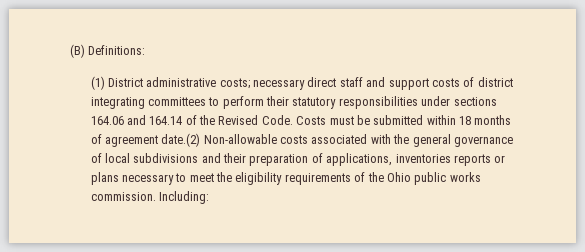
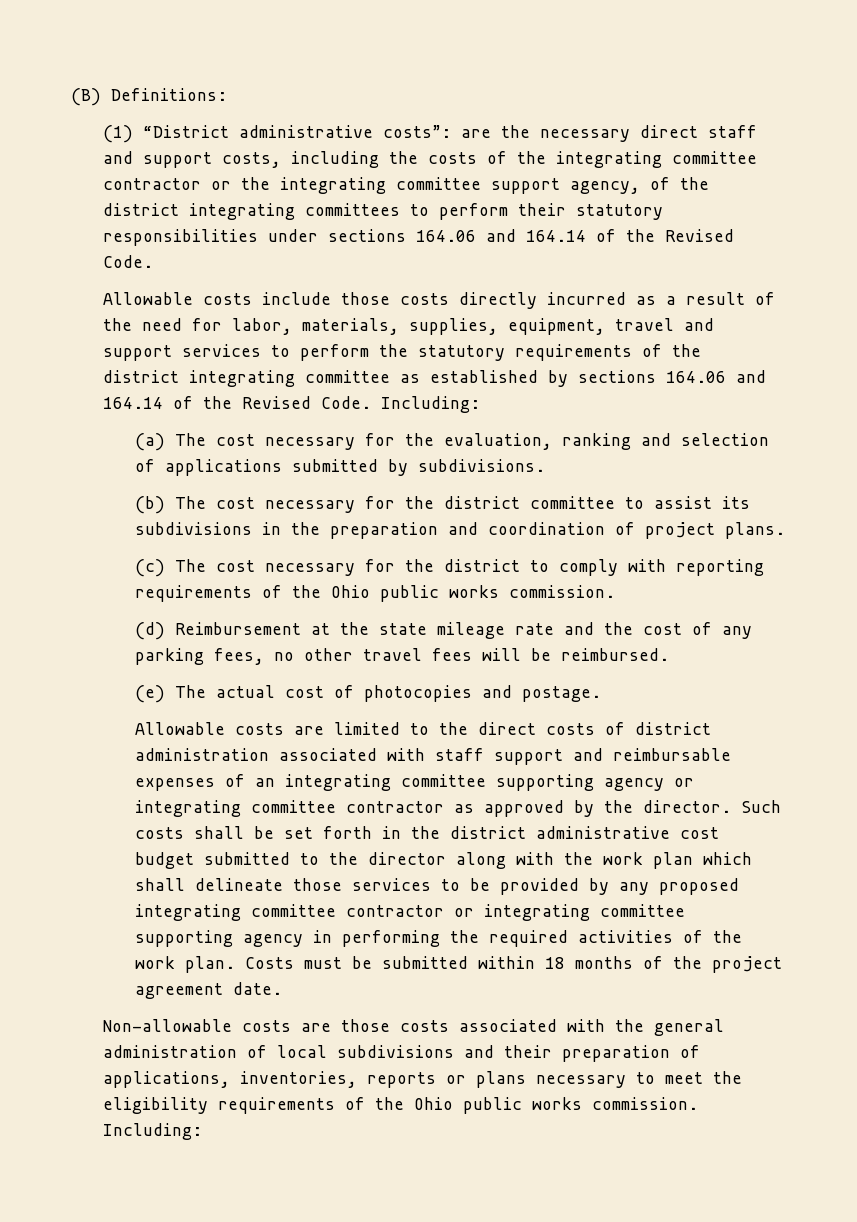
- (1) District administrative costs; necessary direct staff and support costs of district integrating committees to perform their statutory responsibilities under sections 164.06 and 164.14 of the Revised Code.
+ (1) “District administrative costs”: are the necessary direct staff and support costs, including the costs of the integrating committee contractor or the integrating committee support agency, of the district integrating committees to perform their statutory responsibilities under sections 164.06 and 164.14 of the Revised Code.
+ Allowable costs include those costs directly incurred as a result of the need for labor, materials, supplies, equipment, travel and support services to perform the statutory requirements of the district integrating committee as established by sections 164.06 and 164.14 of the Revised Code. Including:
+ (a) The cost necessary for the evaluation, ranking and selection of applications submitted by subdivisions.
+ (b) The cost necessary for the district committee to assist its subdivisions in the preparation and coordination of project plans.
+ (c) The cost necessary for the district to comply with reporting requirements of the Ohio public works commission.
+ (d) Reimbursement at the state mileage rate and the cost of any parking fees, no other travel fees will be reimbursed.
+ (e) The actual cost of photocopies and postage.
+ Allowable costs are limited to the direct costs of district administration associated with staff support and reimbursable expenses of an integrating committee supporting agency or integrating committee contractor as approved by the director. Such costs shall be set forth in the district administrative cost budget submitted to the director along with the work plan which shall delineate those services to be provided by any proposed integrating committee contractor or integrating committee supporting agency in performing the required activities of the work plan.
- Costs must be submitted within 18 months of agreement date.(2) Non-allowable costs associated with the general governance of local subdivisions and their preparation of applications, inventories reports or plans necessary to meet the eligibility requirements of the Ohio public works commission.
+ Costs must be submitted within 18 months of the project agreement date.
+ Non-allowable costs are those costs associated with the general administration of local subdivisions and their preparation of applications, inventories, reports or plans necessary to meet the eligibility requirements of the Ohio public works commission.

